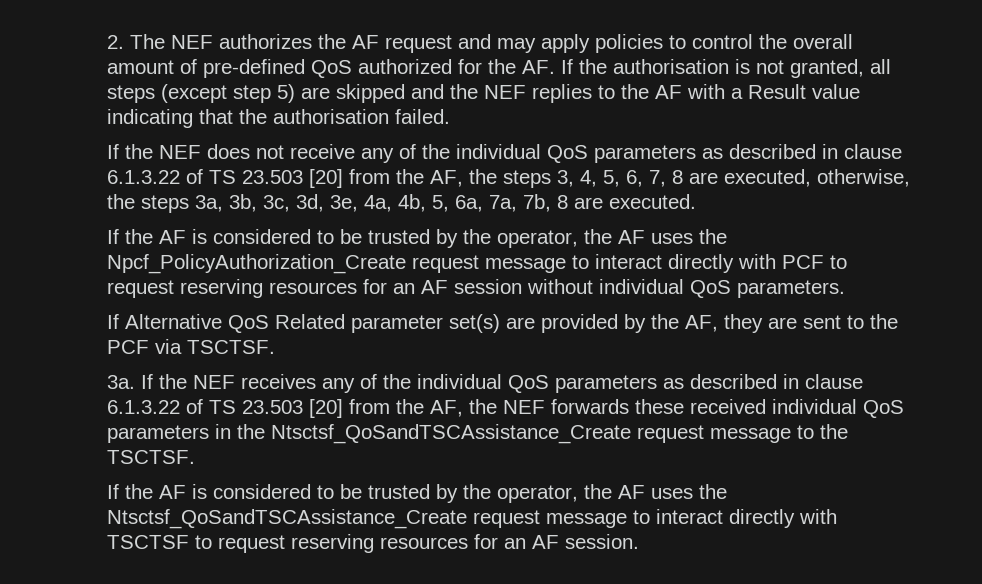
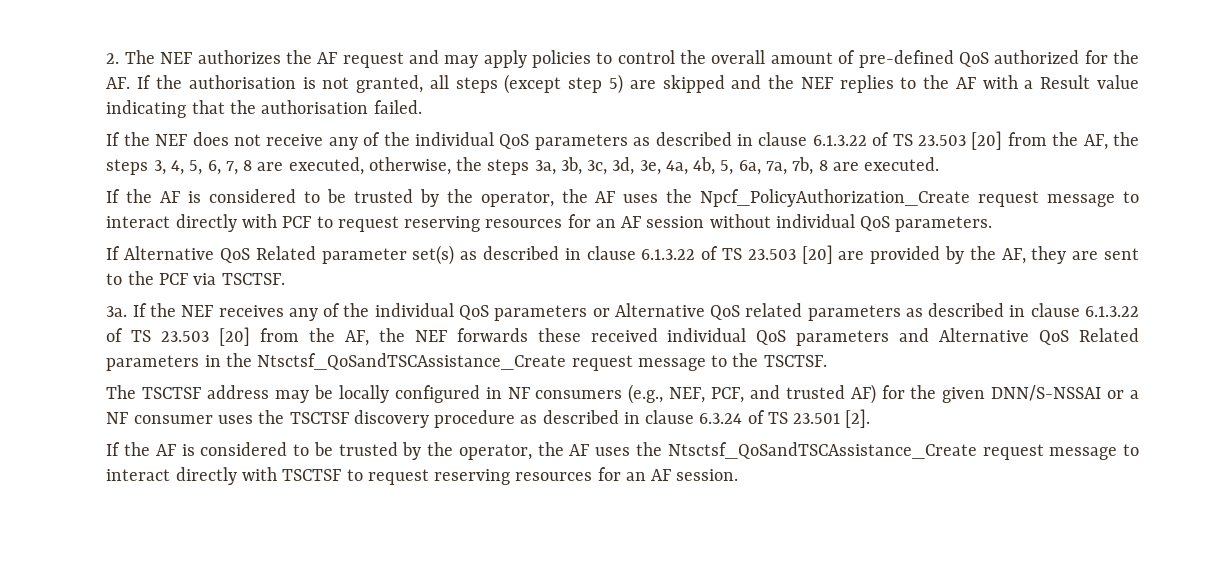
- If Alternative QoS Related parameter set(s) are provided by the AF, they are sent to the PCF via TSCTSF.
+ If Alternative QoS Related parameter set(s) as described in clause 6.1.3.22 of TS 23.503 [20] are provided by the AF, they are sent to the PCF via TSCTSF.
- If the NEF receives any of the individual QoS parameters as described in clause 6.1.3.22 of TS 23.503 [20] from the AF, the NEF forwards these received individual QoS parameters in the Ntsctsf_QoSandTSCAssistance_Create request message to the TSCTSF.
+ If the NEF receives any of the individual QoS parameters or Alternative QoS related parameters as described in clause 6.1.3.22 of TS 23.503 [20] from the AF, the NEF forwards these received individual QoS parameters and Alternative QoS Related parameters in the Ntsctsf_QoSandTSCAssistance_Create request message to the TSCTSF.
+ The TSCTSF address may be locally configured in NF consumers (e.g., NEF, PCF, and trusted AF) for the given DNN/S-NSSAI or a NF consumer uses the TSCTSF discovery procedure as described in clause 6.3.24 of TS 23.501 [2].

